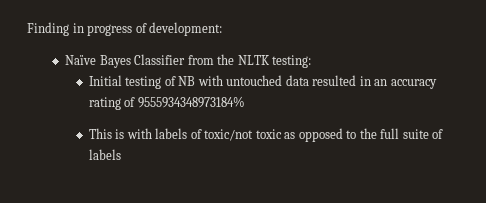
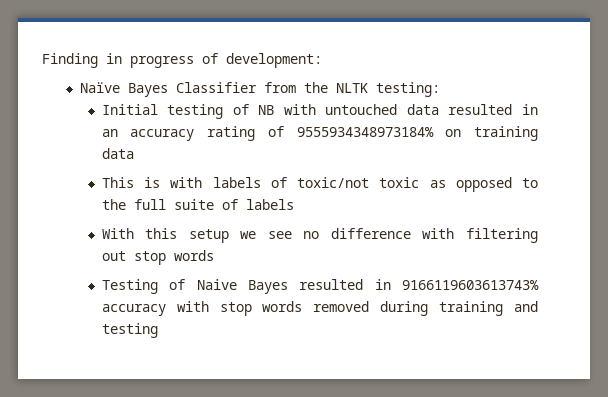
- Initial testing of NB with untouched data resulted in an accuracy rating of 9555934348973184%
+ Initial testing of NB with untouched data resulted in an accuracy rating of 9555934348973184% on training data
+ With this setup we see no difference with filtering out stop words
+ Testing of Naive Bayes resulted in 9166119603613743% accuracy with stop words removed during training and testing

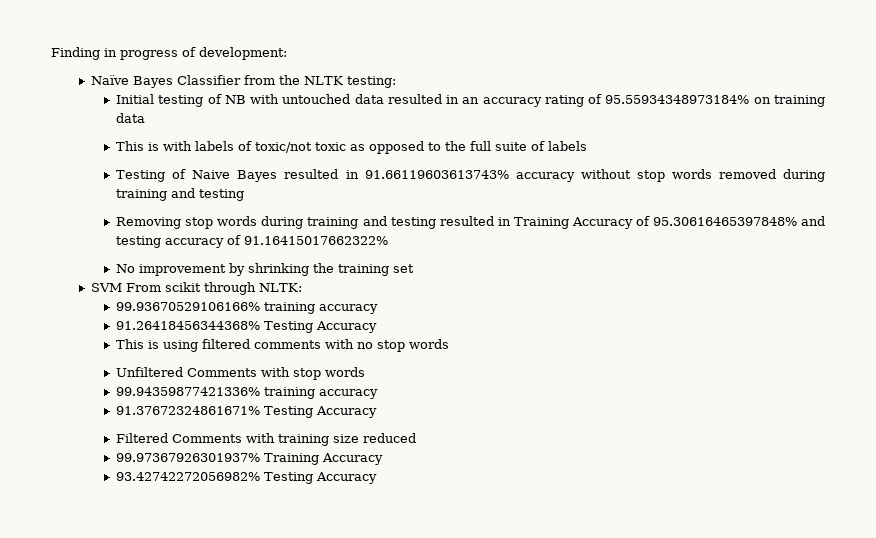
- Initial testing of NB with untouched data resulted in an accuracy rating of 9555934348973184% on training data
+ Initial testing of NB with untouched data resulted in an accuracy rating of 95.55934348973184% on training data
- With this setup we see no difference with filtering out stop words
- Testing of Naive Bayes resulted in 9166119603613743% accuracy with stop words removed during training and testing
+ Testing of Naive Bayes resulted in 91.66119603613743% accuracy without stop words removed during training and testing
+ Removing stop words during training and testing resulted in Training Accuracy of 95.30616465397848% and testing accuracy of 91.16415017662322%
+ No improvement by shrinking the training set
+ SVM From scikit through NLTK:
+ 99.93670529106166% training accuracy
+ 91.26418456344368% Testing Accuracy
+ This is using filtered comments with no stop words
+ Unfiltered Comments with stop words
+ 99.94359877421336% training accuracy
+ 91.37672324861671% Testing Accuracy
+ Filtered Comments with training size reduced
+ 99.97367926301937% Training Accuracy
+ 93.42742272056982% Testing Accuracy

